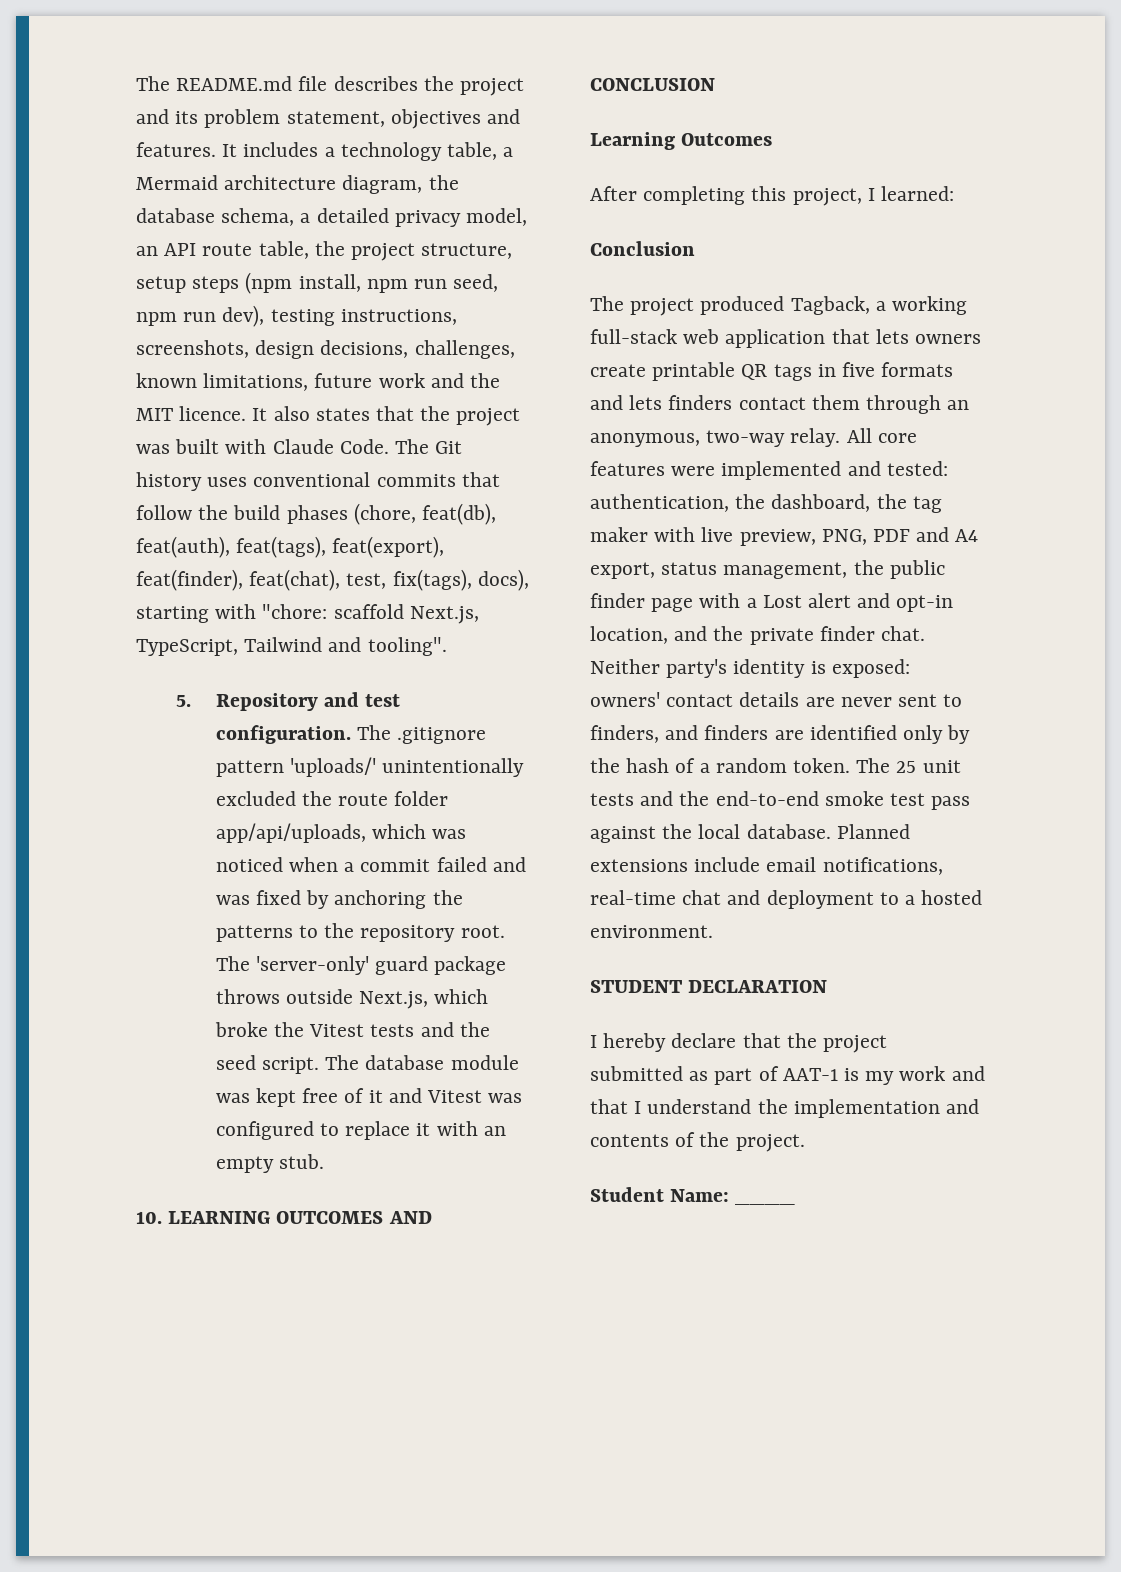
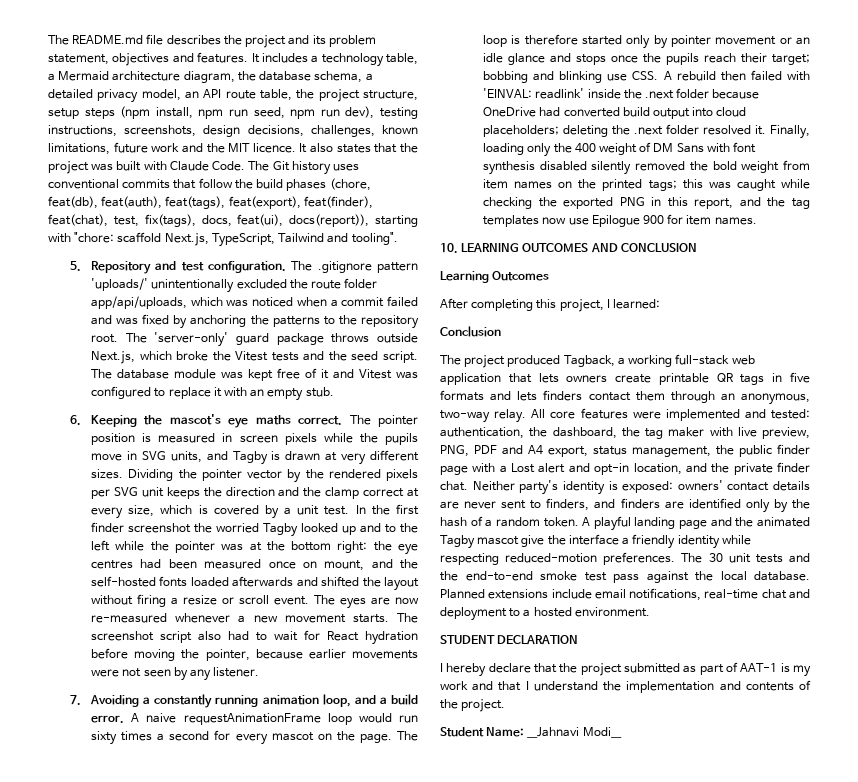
- The Git history uses conventional commits that follow the build phases (chore, feat(db), feat(auth), feat(tags), feat(export), feat(finder), feat(chat), test, fix(tags), docs), starting with "chore: scaffold Next.js, TypeScript, Tailwind and tooling".
+ The Git history uses conventional commits that follow the build phases (chore, feat(db), feat(auth), feat(tags), feat(export), feat(finder), feat(chat), test, fix(tags), docs, feat(ui), docs(report)), starting with "chore: scaffold Next.js, TypeScript, Tailwind and tooling".
+ 6. Keeping the mascot's eye maths correct. The pointer position is measured in screen pixels while the pupils move in SVG units, and Tagby is drawn at very different sizes. Dividing the pointer vector by the rendered pixels per SVG unit keeps the direction and the clamp correct at every size, which is covered by a unit test. In the first finder screenshot the worried Tagby looked up and to the left while the pointer was at the bottom right: the eye centres had been measured once on mount, and the self-hosted fonts loaded afterwards and shifted the layout without firing a resize or scroll event. The eyes are now re-measured whenever a new movement starts. The screenshot script also had to wait for React hydration before moving the pointer, because earlier movements were not seen by any listener.
+ 7. Avoiding a constantly running animation loop, and a build error. A naive requestAnimationFrame loop would run sixty times a second for every mascot on the page. The loop is therefore started only by pointer movement or an idle glance and stops once the pupils reach their target; bobbing and blinking use CSS. A rebuild then failed with 'EINVAL: readlink' inside the .next folder because OneDrive had converted build output into cloud placeholders; deleting the .next folder resolved it. Finally, loading only the 400 weight of DM Sans with font synthesis disabled silently removed the bold weight from item names on the printed tags; this was caught while checking the exported PNG in this report, and the tag templates now use Epilogue 900 for item names.
- The 25 unit tests and the end-to-end smoke test pass against the local database.
+ A playful landing page and the animated Tagby mascot give the interface a friendly identity while respecting reduced-motion preferences. The 30 unit tests and the end-to-end smoke test pass against the local database.
- Student Name: ____
+ Student Name: __Jahnavi Modi__

